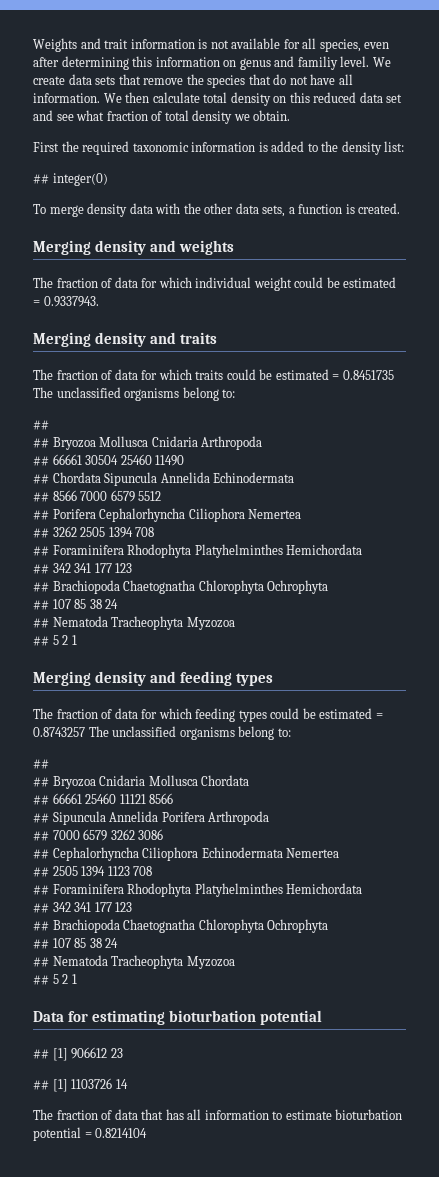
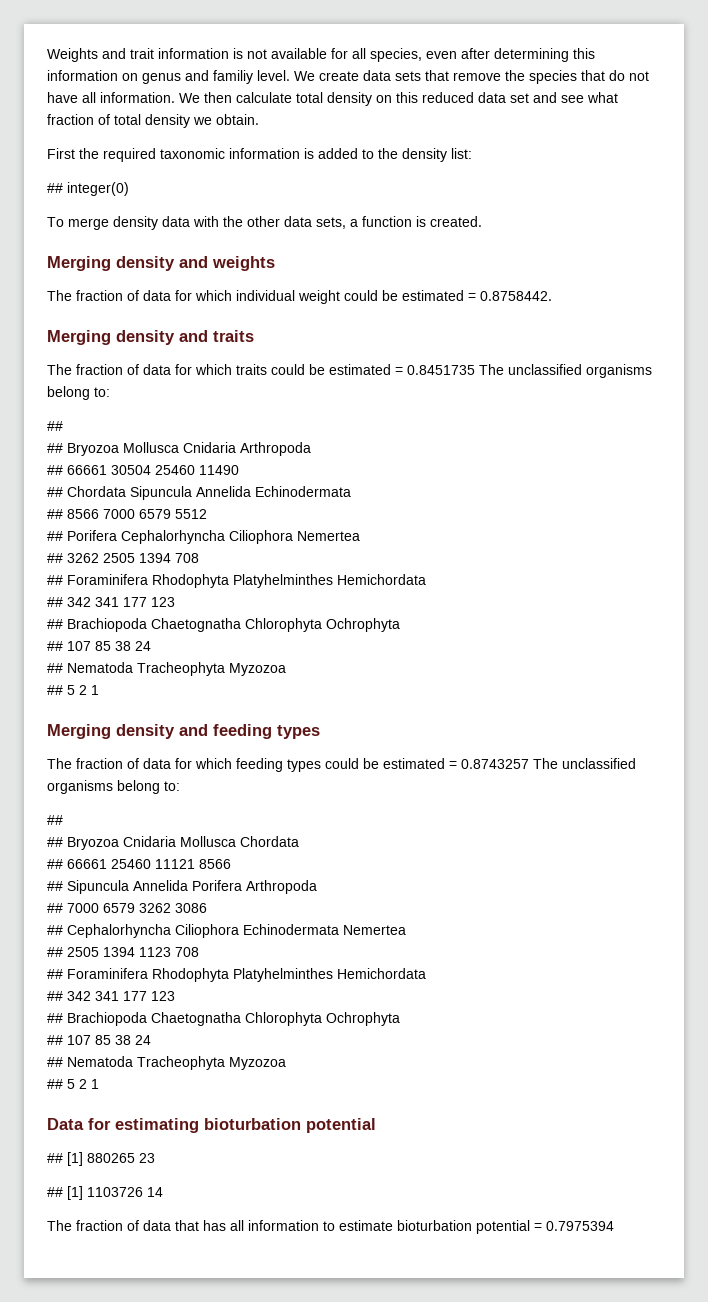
- The fraction of data for which individual weight could be estimated = 0.9337943.
+ The fraction of data for which individual weight could be estimated = 0.8758442.
- ## [1] 906612 23
+ ## [1] 880265 23
- The fraction of data that has all information to estimate bioturbation potential = 0.8214104
+ The fraction of data that has all information to estimate bioturbation potential = 0.7975394

